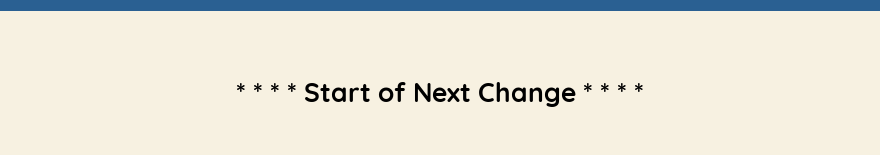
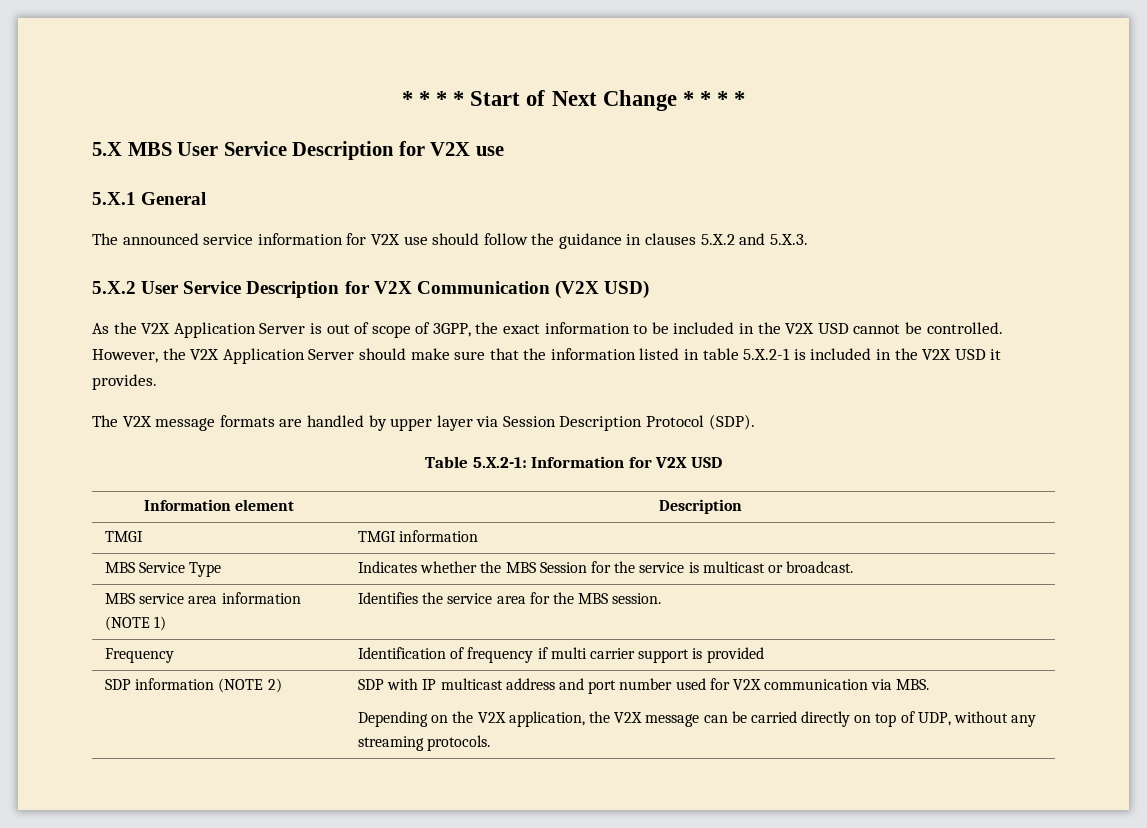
+ 5.X MBS User Service Description for V2X use
+ 5.X.1 General
+ The announced service information for V2X use should follow the guidance in clauses 5.X.2 and 5.X.3.
+ 5.X.2 User Service Description for V2X Communication (V2X USD)
+ As the V2X Application Server is out of scope of 3GPP, the exact information to be included in the V2X USD cannot be controlled. However, the V2X Application Server should make sure that the information listed in table 5.X.2-1 is included in the V2X USD it provides.
+ The V2X message formats are handled by upper layer via Session Description Protocol (SDP).
+ Table 5.X.2-1: Information for V2X USD
+ Information element | Description
+ TMGI | TMGI information
+ MBS Service Type | Indicates whether the MBS Session for the service is multicast or broadcast.
+ MBS service area information (NOTE 1) | Identifies the service area for the MBS session.
+ Frequency | Identification of frequency if multi carrier support is provided
+ SDP information (NOTE 2) | SDP with IP multicast address and port number used for V2X communication via MBS.
+ Depending on the V2X application, the V2X message can be carried directly on top of UDP, without any streaming protocols.

